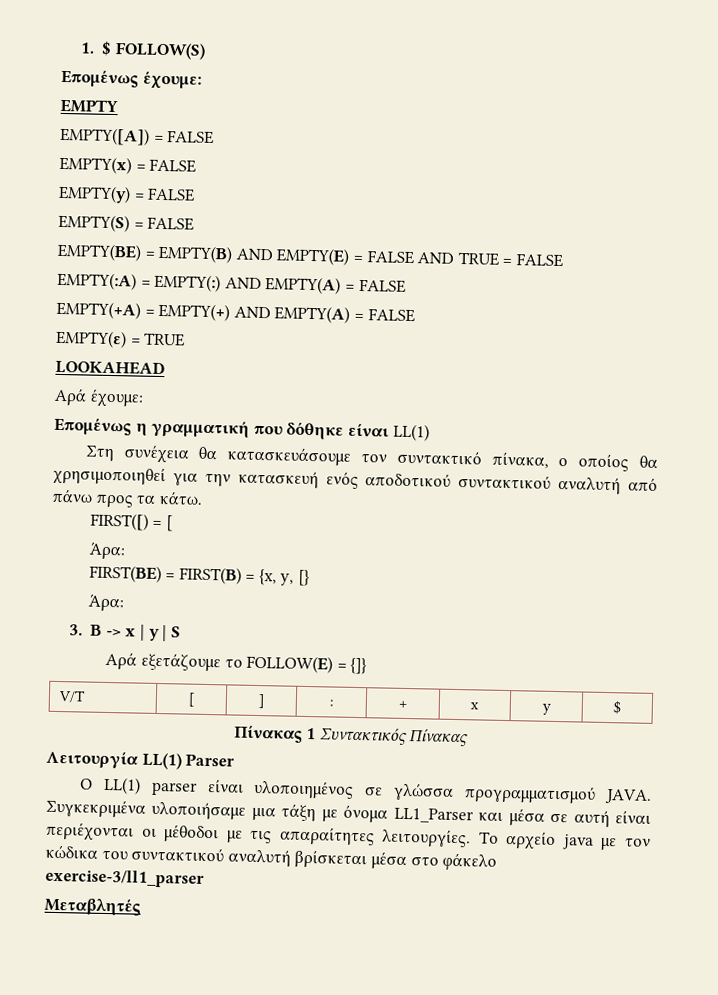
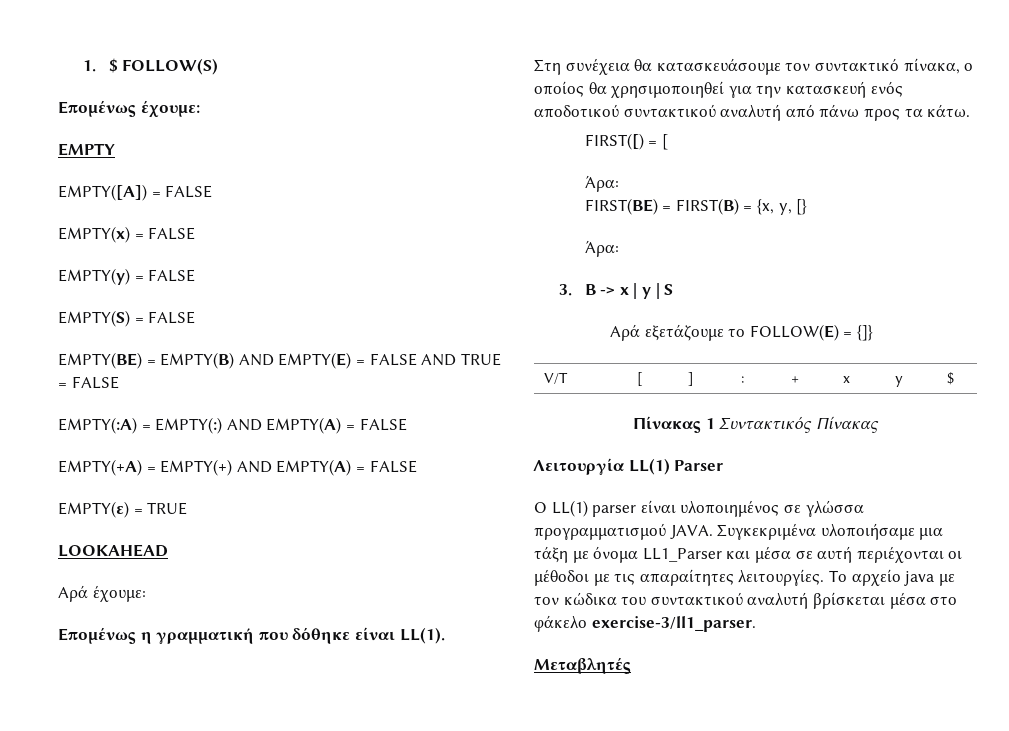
- Επομένως η γραμματική που δόθηκε είναι LL(1)
+ Επομένως η γραμματική που δόθηκε είναι LL(1).
- Συγκεκριμένα υλοποιήσαμε μια τάξη με όνομα LL1_Parser και μέσα σε αυτή είναι περιέχονται οι μέθοδοι με τις απαραίτητες λειτουργίες.
+ Συγκεκριμένα υλοποιήσαμε μια τάξη με όνομα LL1_Parser και μέσα σε αυτή περιέχονται οι μέθοδοι με τις απαραίτητες λειτουργίες.
- Το αρχείο java με τον κώδικα του συντακτικού αναλυτή βρίσκεται μέσα στο φάκελο exercise-3/ll1_parser
+ Το αρχείο java με τον κώδικα του συντακτικού αναλυτή βρίσκεται μέσα στο φάκελο exercise-3/ll1_parser.

